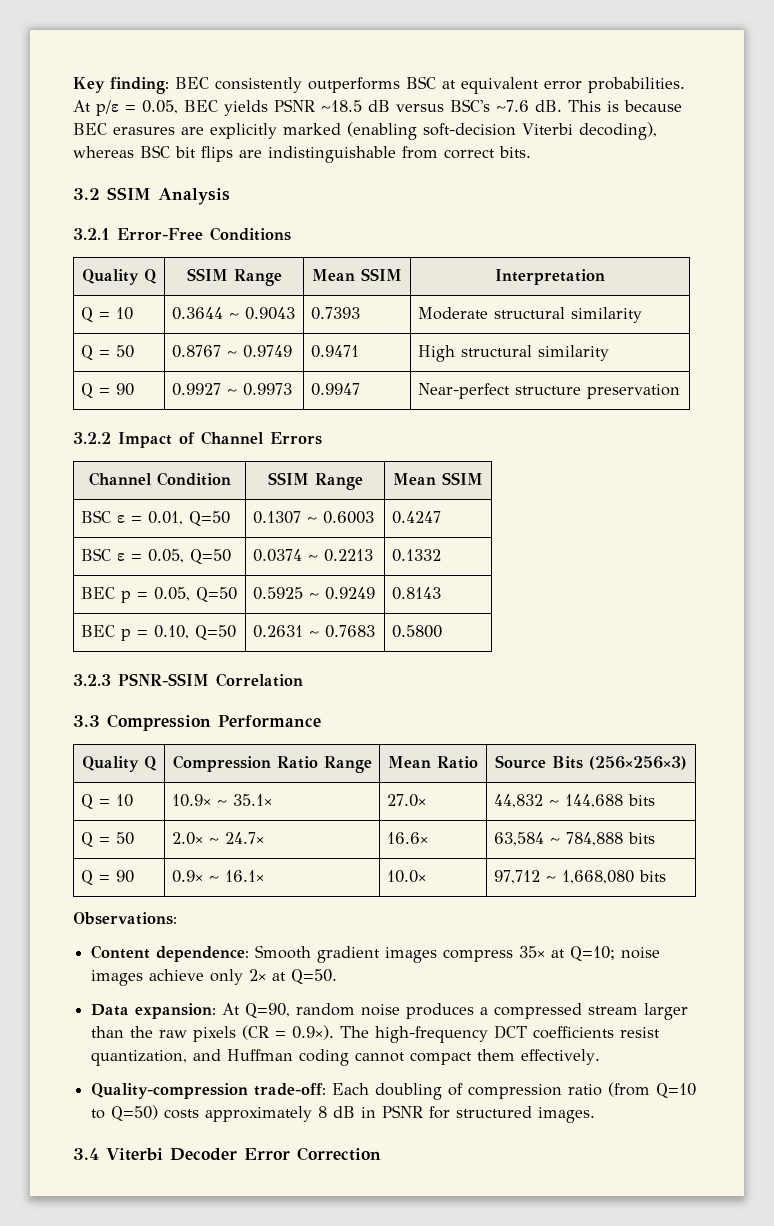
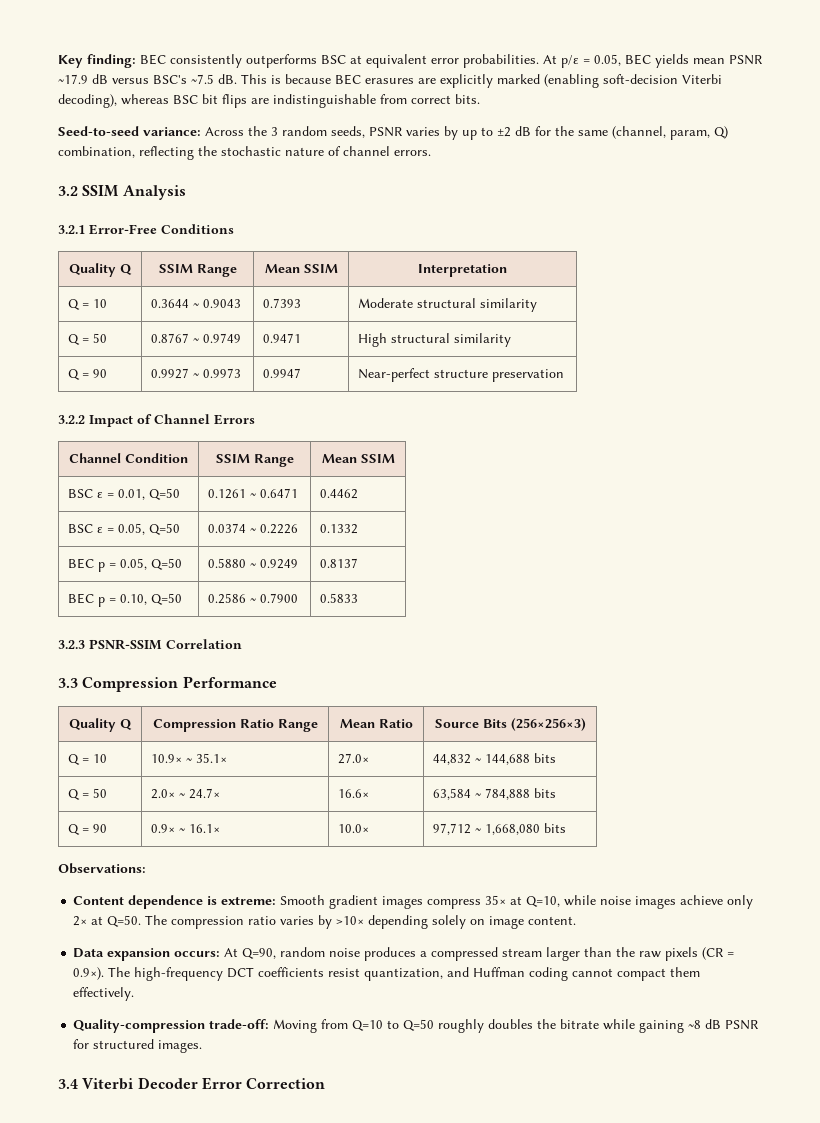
- At p/ε = 0.05, BEC yields PSNR ~18.5 dB versus BSC's ~7.6 dB.
+ At p/ε = 0.05, BEC yields mean PSNR ~17.9 dB versus BSC's ~7.5 dB.
+ Seed-to-seed variance: Across the 3 random seeds, PSNR varies by up to ±2 dB for the same (channel, param, Q) combination, reflecting the stochastic nature of channel errors.
- BSC ε = 0.01, Q=50 | 0.1307 ~ 0.6003 | 0.4247
+ BSC ε = 0.01, Q=50 | 0.1261 ~ 0.6471 | 0.4462
- BSC ε = 0.05, Q=50 | 0.0374 ~ 0.2213 | 0.1332
+ BSC ε = 0.05, Q=50 | 0.0374 ~ 0.2226 | 0.1332
- BEC p = 0.05, Q=50 | 0.5925 ~ 0.9249 | 0.8143
+ BEC p = 0.05, Q=50 | 0.5880 ~ 0.9249 | 0.8137
- BEC p = 0.10, Q=50 | 0.2631 ~ 0.7683 | 0.5800
+ BEC p = 0.10, Q=50 | 0.2586 ~ 0.7900 | 0.5833
- Content dependence: Smooth gradient images compress 35× at Q=10; noise images achieve only 2× at Q=50.
+ Content dependence is extreme: Smooth gradient images compress 35× at Q=10, while noise images achieve only 2× at Q=50. The compression ratio varies by >10× depending solely on image content.
- Data expansion: At Q=90, random noise produces a compressed stream larger than the raw pixels (CR = 0.9×). The high-frequency DCT coefficients resist quantization, and Huffman coding cannot compact them effectively.
+ Data expansion occurs: At Q=90, random noise produces a compressed stream larger than the raw pixels (CR = 0.9×). The high-frequency DCT coefficients resist quantization, and Huffman coding cannot compact them effectively.
- Quality-compression trade-off: Each doubling of compression ratio (from Q=10 to Q=50) costs approximately 8 dB in PSNR for structured images.
+ Quality-compression trade-off: Moving from Q=10 to Q=50 roughly doubles the bitrate while gaining ~8 dB PSNR for structured images.

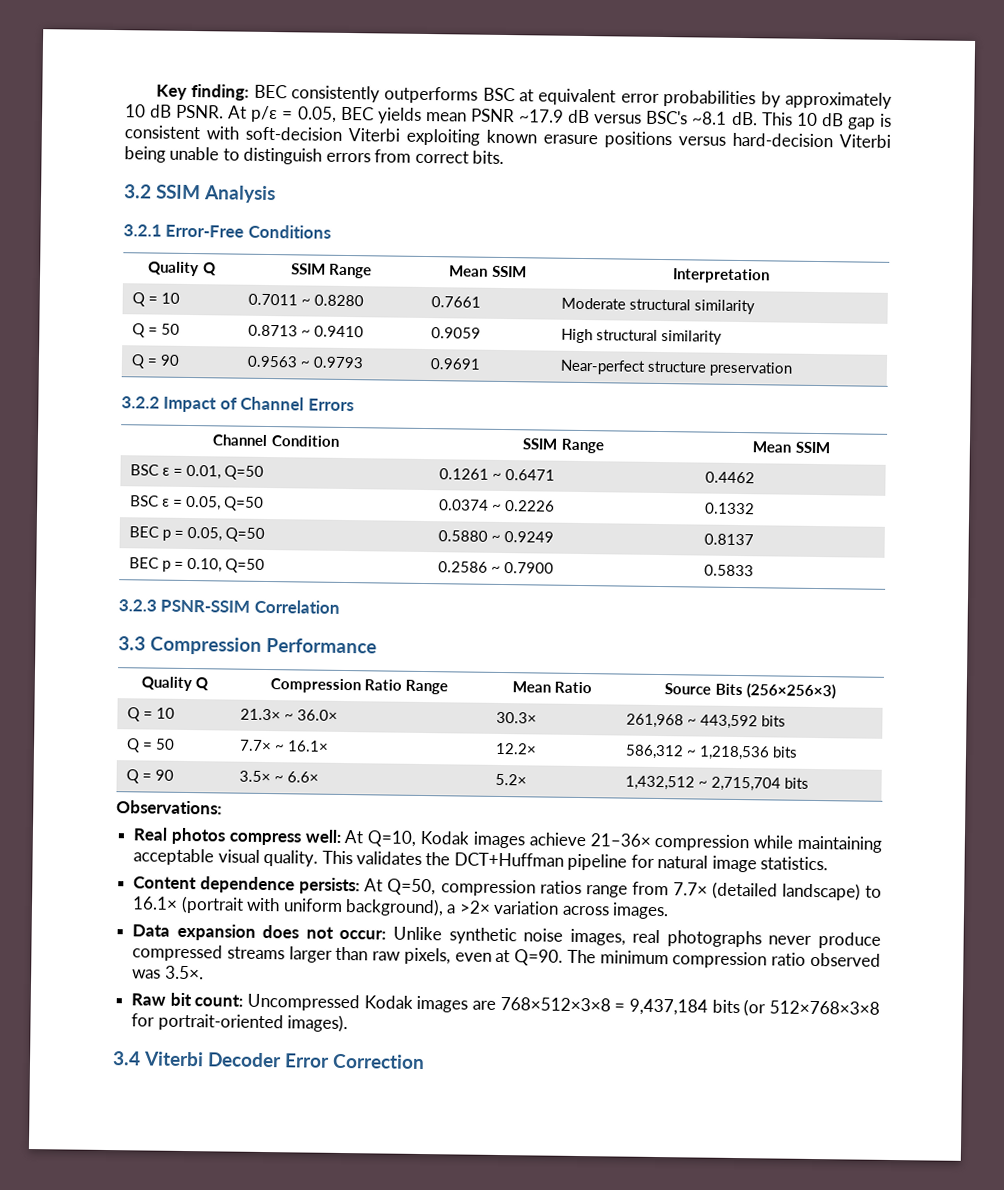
- Key finding: BEC consistently outperforms BSC at equivalent error probabilities.
+ Key finding: BEC consistently outperforms BSC at equivalent error probabilities by approximately 10 dB PSNR.
- At p/ε = 0.05, BEC yields mean PSNR ~17.9 dB versus BSC's ~7.5 dB.
+ At p/ε = 0.05, BEC yields mean PSNR ~17.9 dB versus BSC's ~8.1 dB.
- This is because BEC erasures are explicitly marked (enabling soft-decision Viterbi decoding), whereas BSC bit flips are indistinguishable from correct bits.
- Seed-to-seed variance: Across the 3 random seeds, PSNR varies by up to ±2 dB for the same (channel, param, Q) combination, reflecting the stochastic nature of channel errors.
+ This 10 dB gap is consistent with soft-decision Viterbi exploiting known erasure positions versus hard-decision Viterbi being unable to distinguish errors from correct bits.
- Q = 10 | 0.3644 ~ 0.9043 | 0.7393 | Moderate structural similarity
+ Q = 10 | 0.7011 ~ 0.8280 | 0.7661 | Moderate structural similarity
- Q = 50 | 0.8767 ~ 0.9749 | 0.9471 | High structural similarity
+ Q = 50 | 0.8713 ~ 0.9410 | 0.9059 | High structural similarity
- Q = 90 | 0.9927 ~ 0.9973 | 0.9947 | Near-perfect structure preservation
+ Q = 90 | 0.9563 ~ 0.9793 | 0.9691 | Near-perfect structure preservation
- Q = 10 | 10.9× ~ 35.1× | 27.0× | 44,832 ~ 144,688 bits
- Q = 50 | 2.0× ~ 24.7× | 16.6× | 63,584 ~ 784,888 bits
- Q = 90 | 0.9× ~ 16.1× | 10.0× | 97,712 ~ 1,668,080 bits
+ Q = 10 | 21.3× ~ 36.0× | 30.3× | 261,968 ~ 443,592 bits
+ Q = 50 | 7.7× ~ 16.1× | 12.2× | 586,312 ~ 1,218,536 bits
+ Q = 90 | 3.5× ~ 6.6× | 5.2× | 1,432,512 ~ 2,715,704 bits
  Observations:
- Content dependence is extreme: Smooth gradient images compress 35× at Q=10, while noise images achieve only 2× at Q=50. The compression ratio varies by >10× depending solely on image content.
- Data expansion occurs: At Q=90, random noise produces a compressed stream larger than the raw pixels (CR = 0.9×). The high-frequency DCT coefficients resist quantization, and Huffman coding cannot compact them effectively.
- Quality-compression trade-off: Moving from Q=10 to Q=50 roughly doubles the bitrate while gaining ~8 dB PSNR for structured images.
+ Real photos compress well: At Q=10, Kodak images achieve 21–36× compression while maintaining acceptable visual quality. This validates the DCT+Huffman pipeline for natural image statistics.
+ Content dependence persists: At Q=50, compression ratios range from 7.7× (detailed landscape) to 16.1× (portrait with uniform background), a >2× variation across images.
+ Data expansion does not occur: Unlike synthetic noise images, real photographs never produce compressed streams larger than raw pixels, even at Q=90. The minimum compression ratio observed was 3.5×.
+ Raw bit count: Uncompressed Kodak images are 768×512×3×8 = 9,437,184 bits (or 512×768×3×8 for portrait-oriented images).

